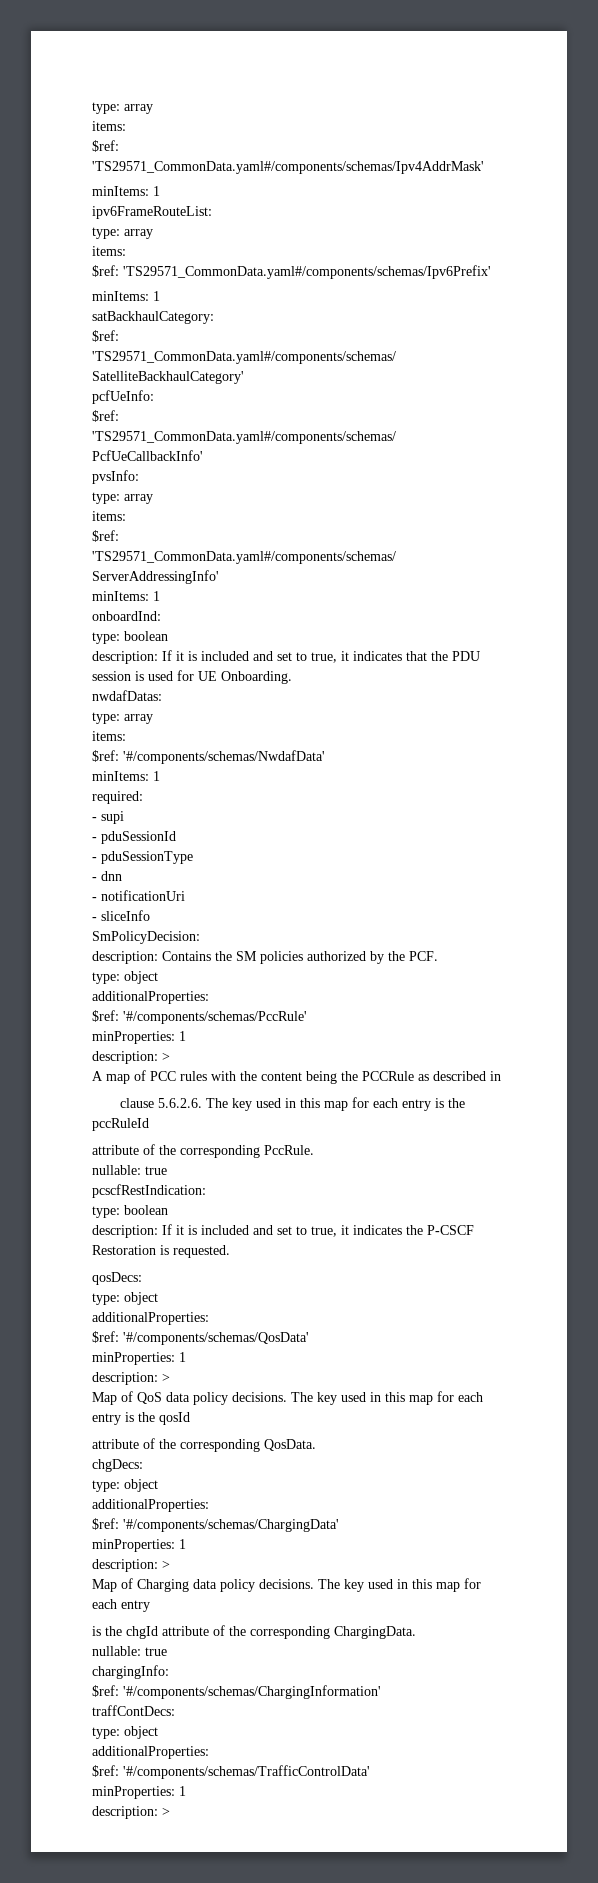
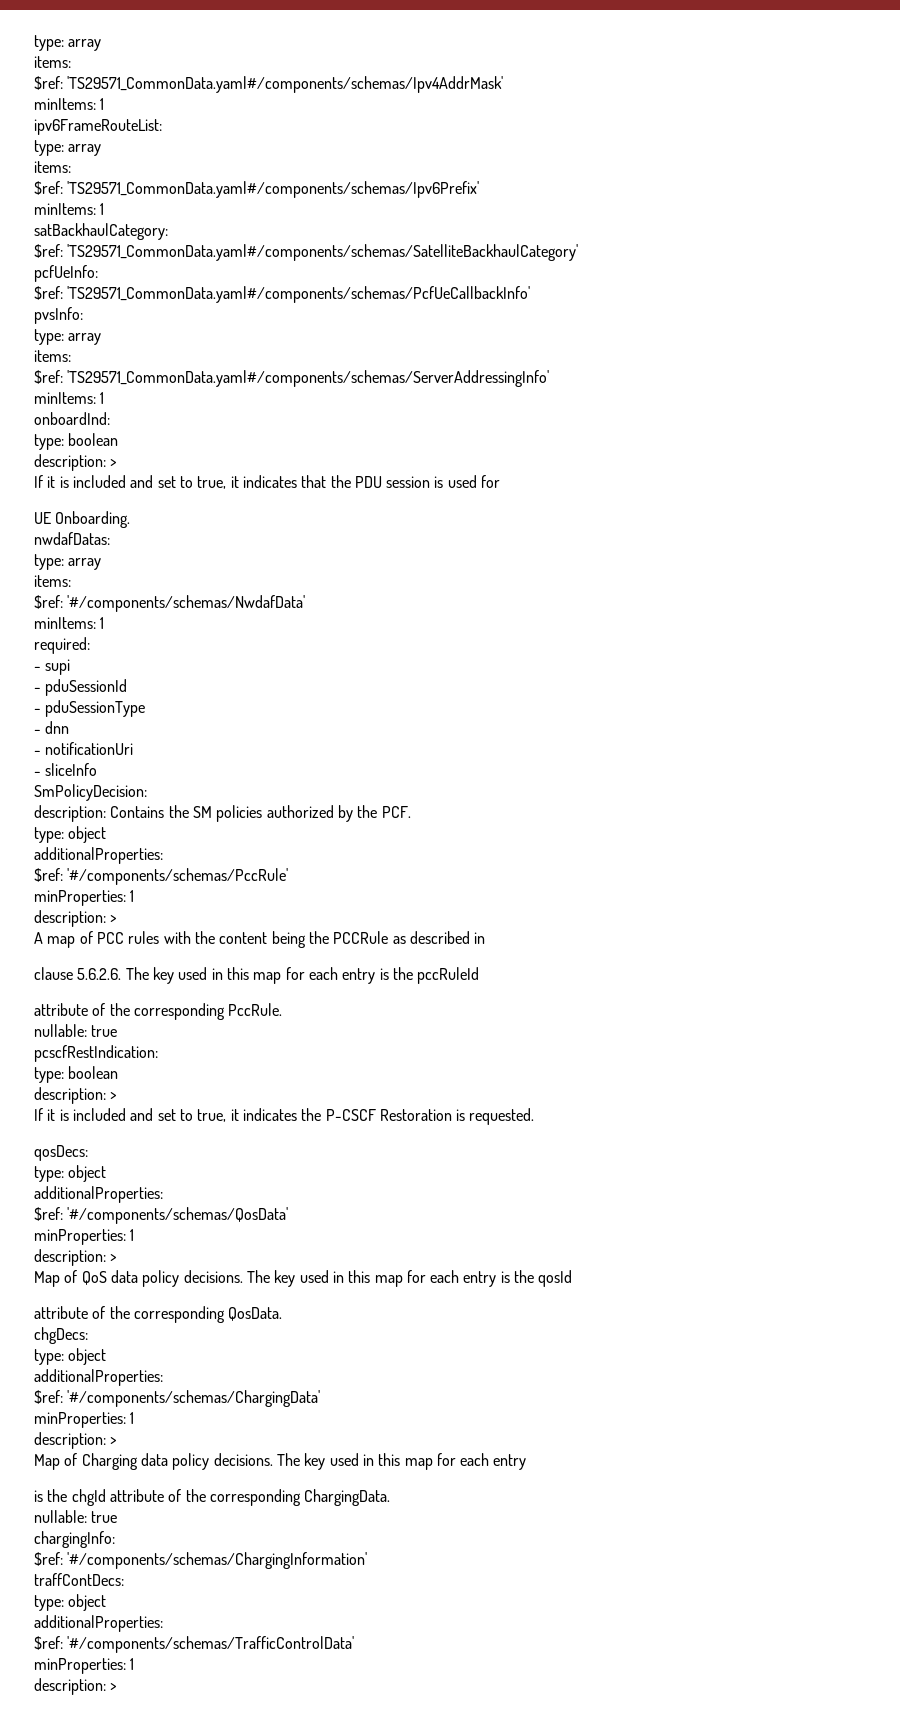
  onboardInd:
  type: boolean
- description: If it is included and set to true, it indicates that the PDU session is used for UE Onboarding.
+ description: >
+ If it is included and set to true, it indicates that the PDU session is used for
+ UE Onboarding.
  pcscfRestIndication:
  type: boolean
- description: If it is included and set to true, it indicates the P-CSCF Restoration is requested.
+ description: >
+ If it is included and set to true, it indicates the P-CSCF Restoration is requested.

